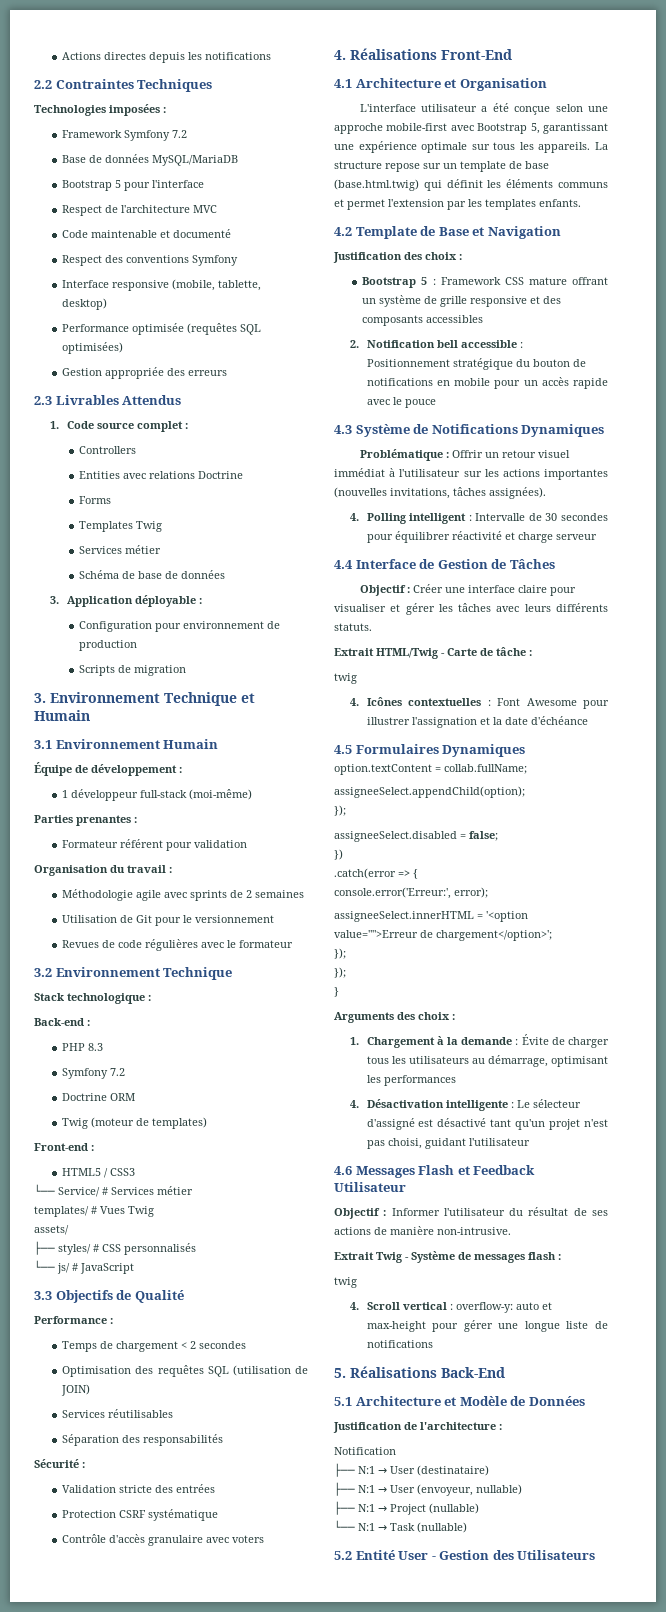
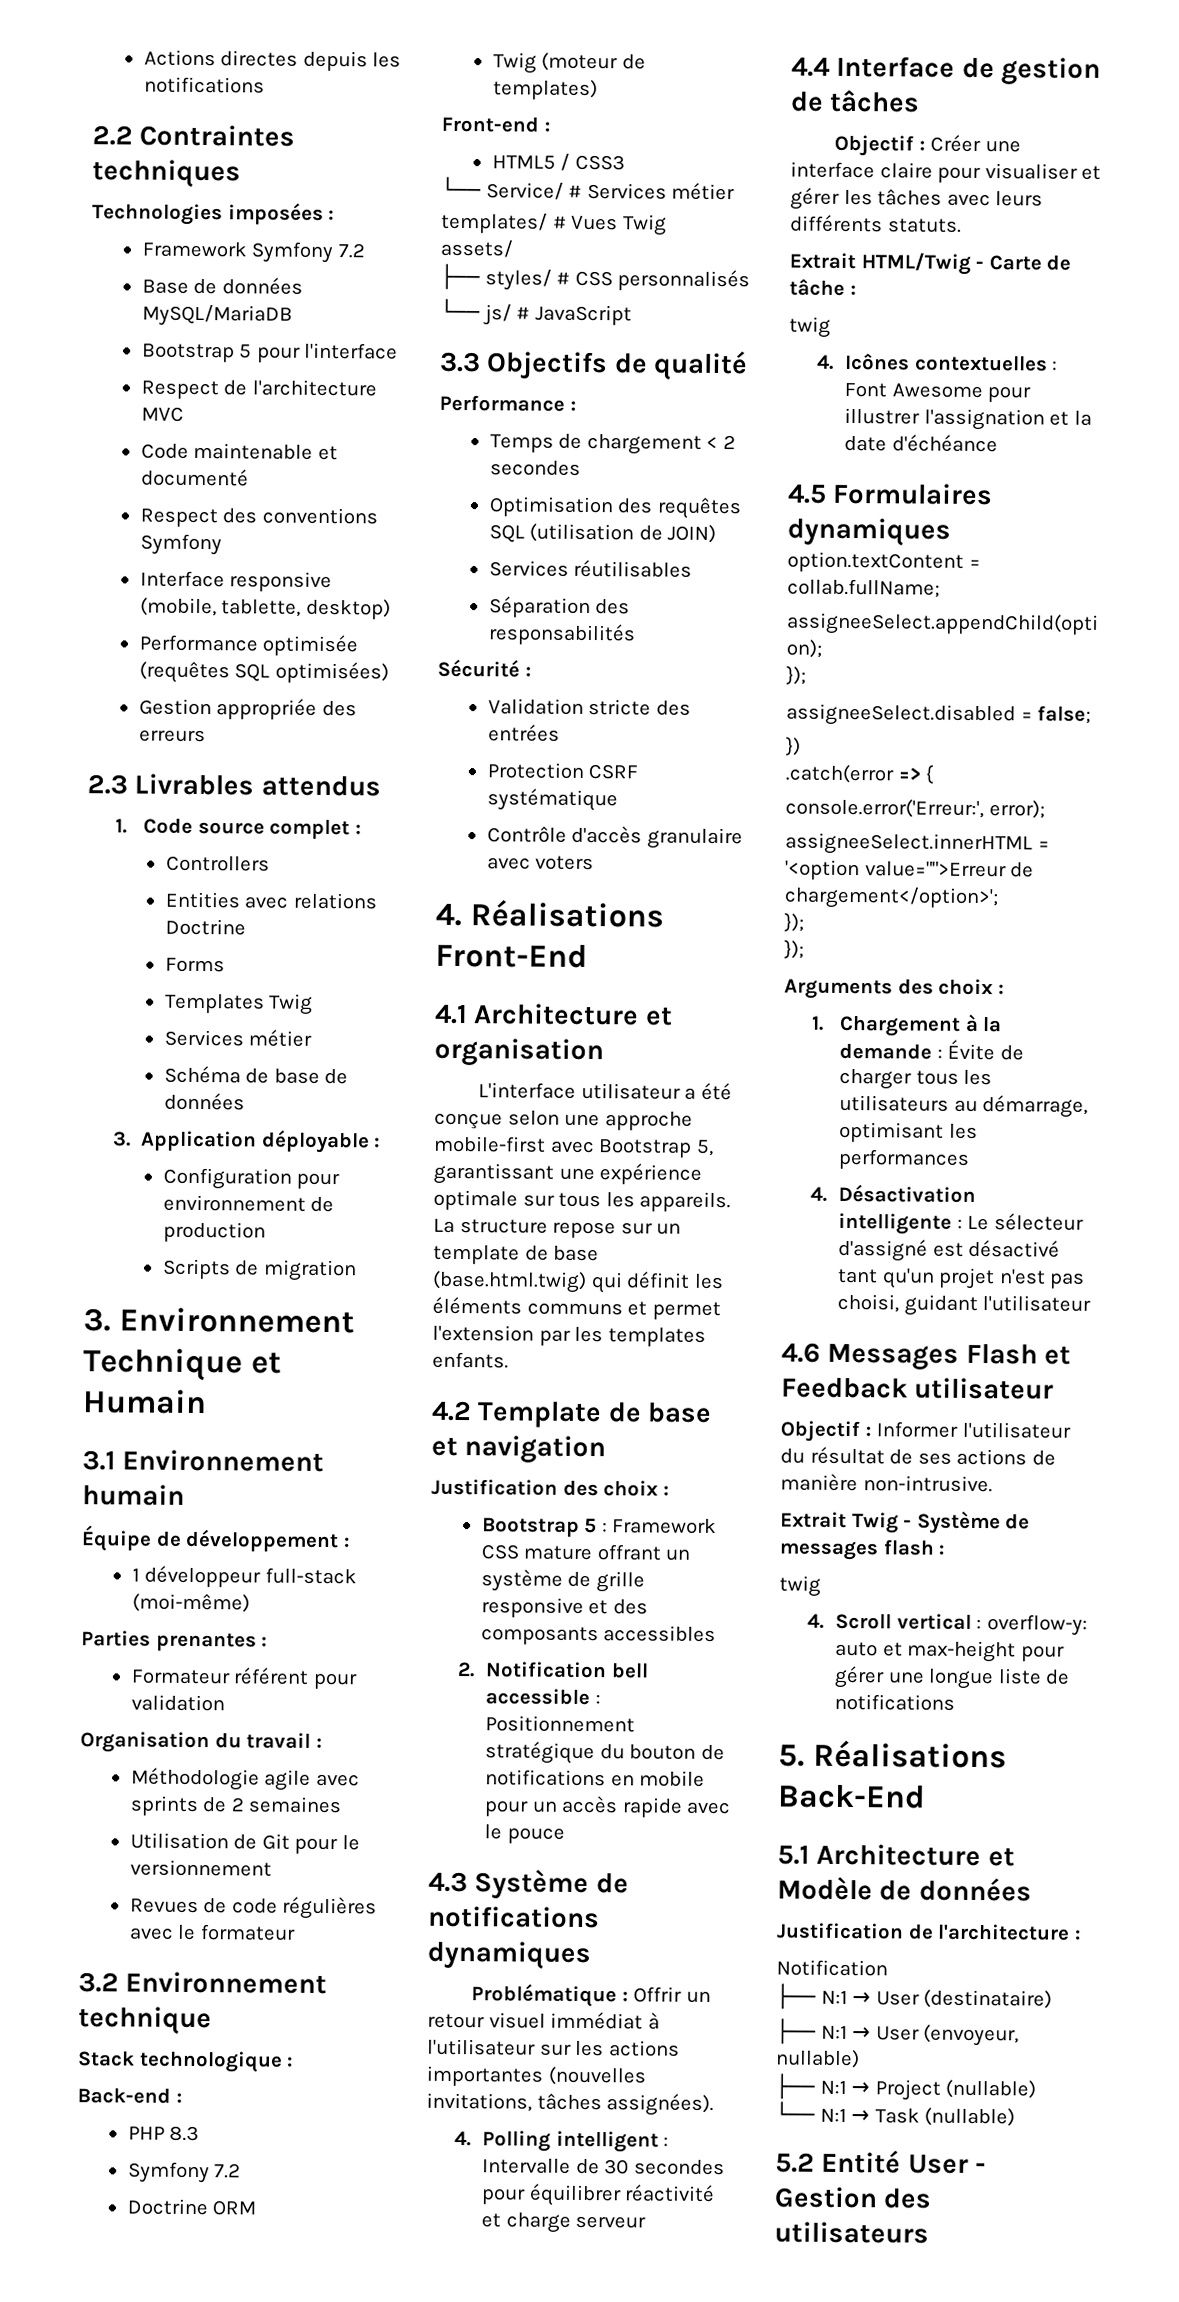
- 2.2 Contraintes Techniques
+ 2.2 Contraintes techniques
- 2.3 Livrables Attendus
+ 2.3 Livrables attendus
- 3.1 Environnement Humain
+ 3.1 Environnement humain
- 3.2 Environnement Technique
+ 3.2 Environnement technique
- 3.3 Objectifs de Qualité
+ 3.3 Objectifs de qualité
- 4.1 Architecture et Organisation
+ 4.1 Architecture et organisation
- 4.2 Template de Base et Navigation
+ 4.2 Template de base et navigation
- 4.3 Système de Notifications Dynamiques
+ 4.3 Système de notifications dynamiques
- 4.4 Interface de Gestion de Tâches
+ 4.4 Interface de gestion de tâches
- 4.5 Formulaires Dynamiques
+ 4.5 Formulaires dynamiques
- }
- 4.6 Messages Flash et Feedback Utilisateur
+ 4.6 Messages Flash et Feedback utilisateur
- 5.1 Architecture et Modèle de Données
+ 5.1 Architecture et Modèle de données
- 5.2 Entité User - Gestion des Utilisateurs
+ 5.2 Entité User - Gestion des utilisateurs

